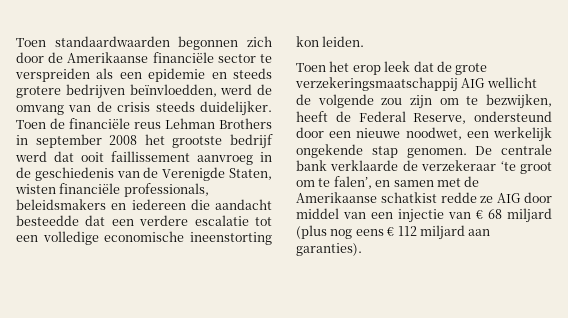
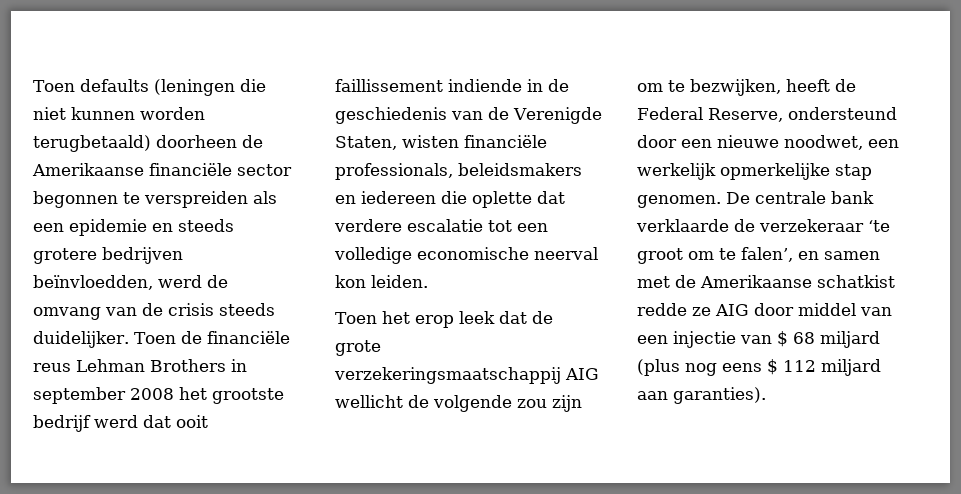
- Toen standaardwaarden begonnen zich door de Amerikaanse financiële sector te verspreiden als een epidemie en steeds grotere bedrijven beïnvloedden, werd de omvang van de crisis steeds duidelijker.
+ Toen defaults (leningen die niet kunnen worden terugbetaald) doorheen de Amerikaanse financiële sector begonnen te verspreiden als een epidemie en steeds grotere bedrijven beïnvloedden, werd de omvang van de crisis steeds duidelijker.
- Toen de financiële reus Lehman Brothers in september 2008 het grootste bedrijf werd dat ooit faillissement aanvroeg in de geschiedenis van de Verenigde Staten, wisten financiële professionals, beleidsmakers en iedereen die aandacht besteedde dat een verdere escalatie tot een volledige economische ineenstorting kon leiden.
+ Toen de financiële reus Lehman Brothers in september 2008 het grootste bedrijf werd dat ooit faillissement indiende in de geschiedenis van de Verenigde Staten, wisten financiële professionals, beleidsmakers en iedereen die oplette dat verdere escalatie tot een volledige economische neerval kon leiden.
- Toen het erop leek dat de grote verzekeringsmaatschappij AIG wellicht de volgende zou zijn om te bezwijken, heeft de Federal Reserve, ondersteund door een nieuwe noodwet, een werkelijk ongekende stap genomen.
+ Toen het erop leek dat de grote verzekeringsmaatschappij AIG wellicht de volgende zou zijn om te bezwijken, heeft de Federal Reserve, ondersteund door een nieuwe noodwet, een werkelijk opmerkelijke stap genomen.
- De centrale bank verklaarde de verzekeraar ‘te groot om te falen’, en samen met de Amerikaanse schatkist redde ze AIG door middel van een injectie van € 68 miljard (plus nog eens € 112 miljard aan garanties).
+ De centrale bank verklaarde de verzekeraar ‘te groot om te falen’, en samen met de Amerikaanse schatkist redde ze AIG door middel van een injectie van $ 68 miljard (plus nog eens $ 112 miljard aan garanties).

